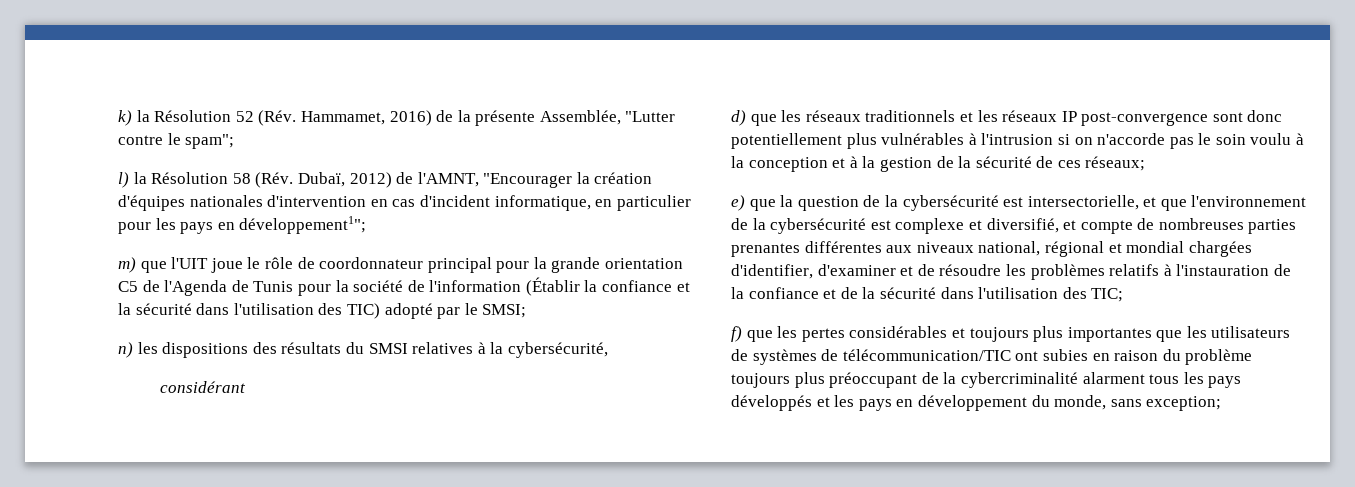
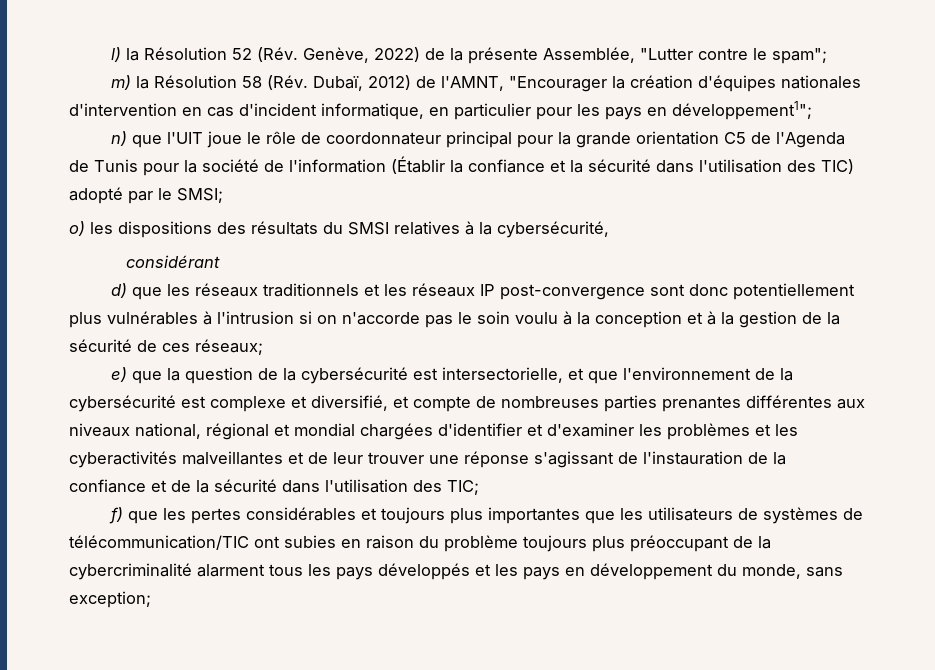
- k) la Résolution 52 (Rév. Hammamet, 2016) de la présente Assemblée, "Lutter contre le spam";
+ l) la Résolution 52 (Rév. Genève, 2022) de la présente Assemblée, "Lutter contre le spam";
- l) la Résolution 58 (Rév. Dubaï, 2012) de l'AMNT, "Encourager la création d'équipes nationales d'intervention en cas d'incident informatique, en particulier pour les pays en développement1";
+ m) la Résolution 58 (Rév. Dubaï, 2012) de l'AMNT, "Encourager la création d'équipes nationales d'intervention en cas d'incident informatique, en particulier pour les pays en développement1";
- m) que l'UIT joue le rôle de coordonnateur principal pour la grande orientation C5 de l'Agenda de Tunis pour la société de l'information (Établir la confiance et la sécurité dans l'utilisation des TIC) adopté par le SMSI;
+ n) que l'UIT joue le rôle de coordonnateur principal pour la grande orientation C5 de l'Agenda de Tunis pour la société de l'information (Établir la confiance et la sécurité dans l'utilisation des TIC) adopté par le SMSI;
- n) les dispositions des résultats du SMSI relatives à la cybersécurité,
+ o) les dispositions des résultats du SMSI relatives à la cybersécurité,
- e) que la question de la cybersécurité est intersectorielle, et que l'environnement de la cybersécurité est complexe et diversifié, et compte de nombreuses parties prenantes différentes aux niveaux national, régional et mondial chargées d'identifier, d'examiner et de résoudre les problèmes relatifs à l'instauration de la confiance et de la sécurité dans l'utilisation des TIC;
+ e) que la question de la cybersécurité est intersectorielle, et que l'environnement de la cybersécurité est complexe et diversifié, et compte de nombreuses parties prenantes différentes aux niveaux national, régional et mondial chargées d'identifier et d'examiner les problèmes et les cyberactivités malveillantes et de leur trouver une réponse s'agissant de l'instauration de la confiance et de la sécurité dans l'utilisation des TIC;

